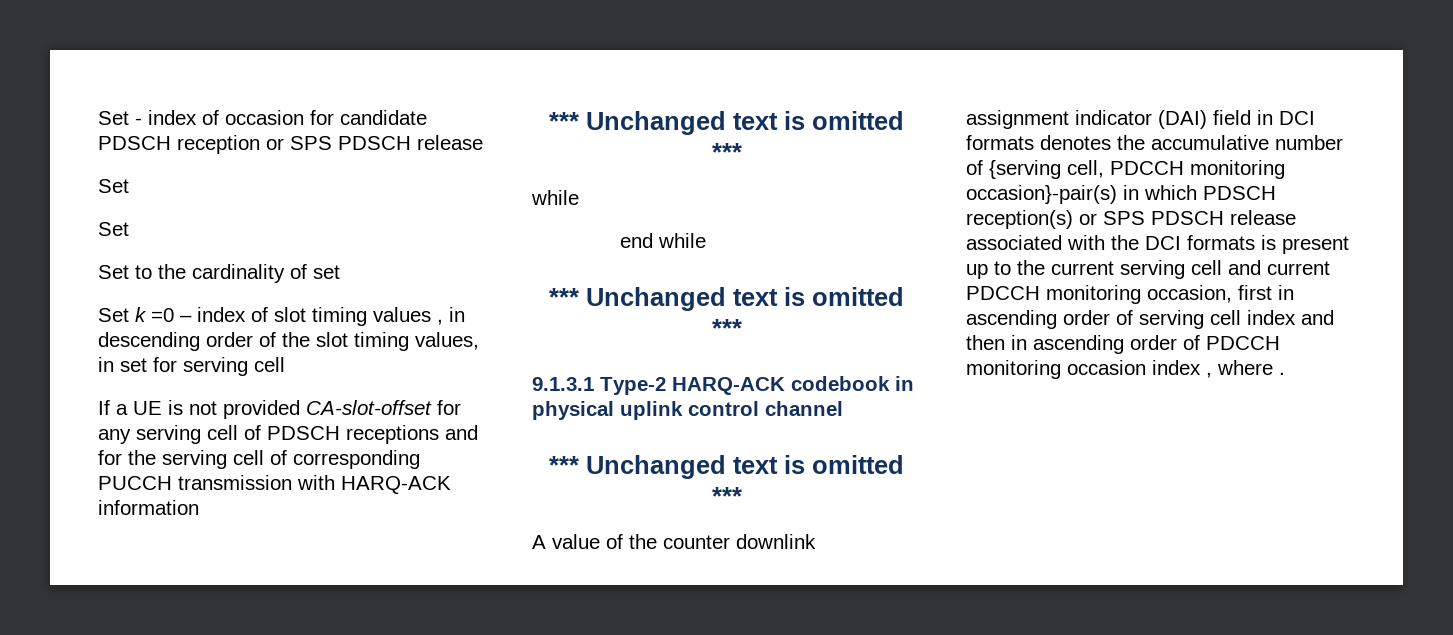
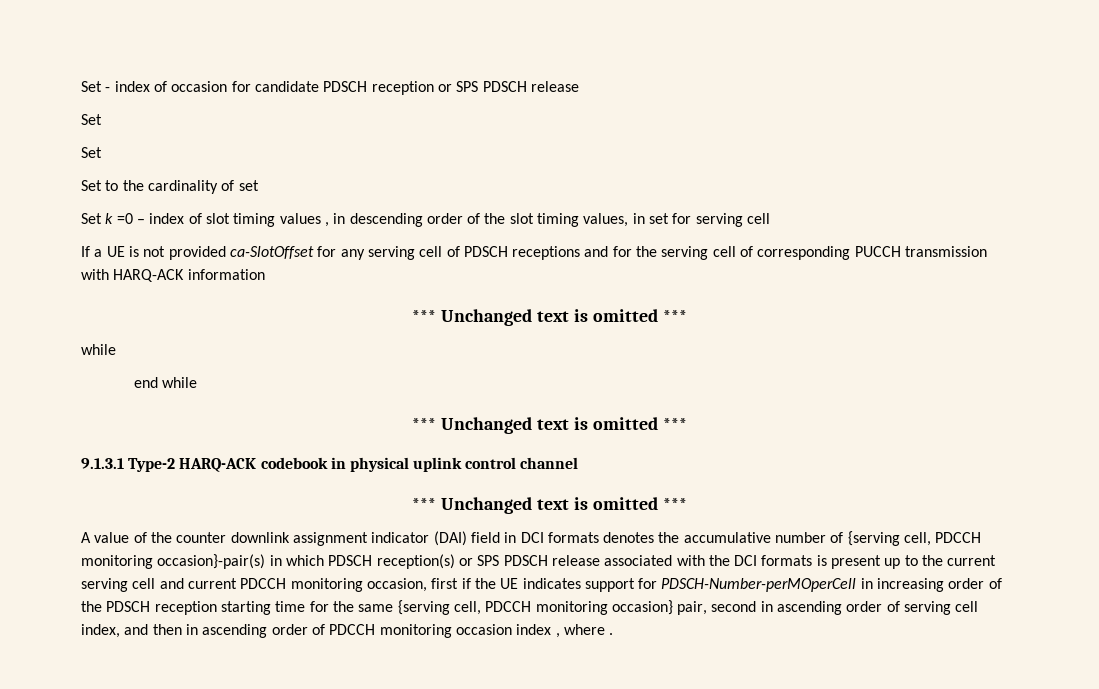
- If a UE is not provided CA-slot-offset for any serving cell of PDSCH receptions and for the serving cell of corresponding PUCCH transmission with HARQ-ACK information
+ If a UE is not provided ca-SlotOffset for any serving cell of PDSCH receptions and for the serving cell of corresponding PUCCH transmission with HARQ-ACK information
- A value of the counter downlink assignment indicator (DAI) field in DCI formats denotes the accumulative number of {serving cell, PDCCH monitoring occasion}-pair(s) in which PDSCH reception(s) or SPS PDSCH release associated with the DCI formats is present up to the current serving cell and current PDCCH monitoring occasion, first in ascending order of serving cell index and then in ascending order of PDCCH monitoring occasion index , where .
+ A value of the counter downlink assignment indicator (DAI) field in DCI formats denotes the accumulative number of {serving cell, PDCCH monitoring occasion}-pair(s) in which PDSCH reception(s) or SPS PDSCH release associated with the DCI formats is present up to the current serving cell and current PDCCH monitoring occasion, first if the UE indicates support for PDSCH-Number-perMOperCell in increasing order of the PDSCH reception starting time for the same {serving cell, PDCCH monitoring occasion} pair, second in ascending order of serving cell index, and then in ascending order of PDCCH monitoring occasion index , where .

